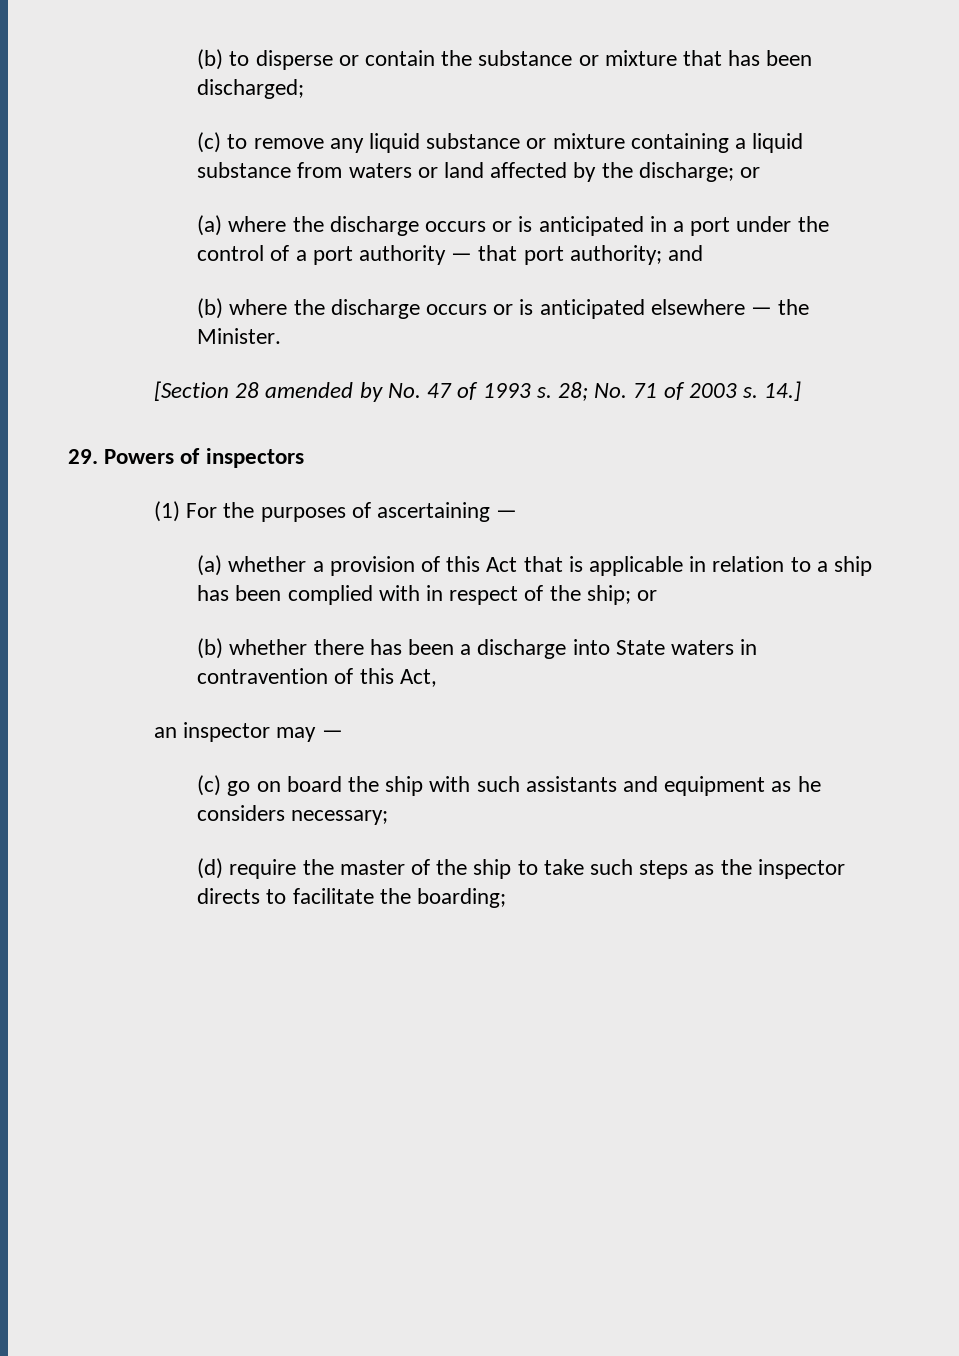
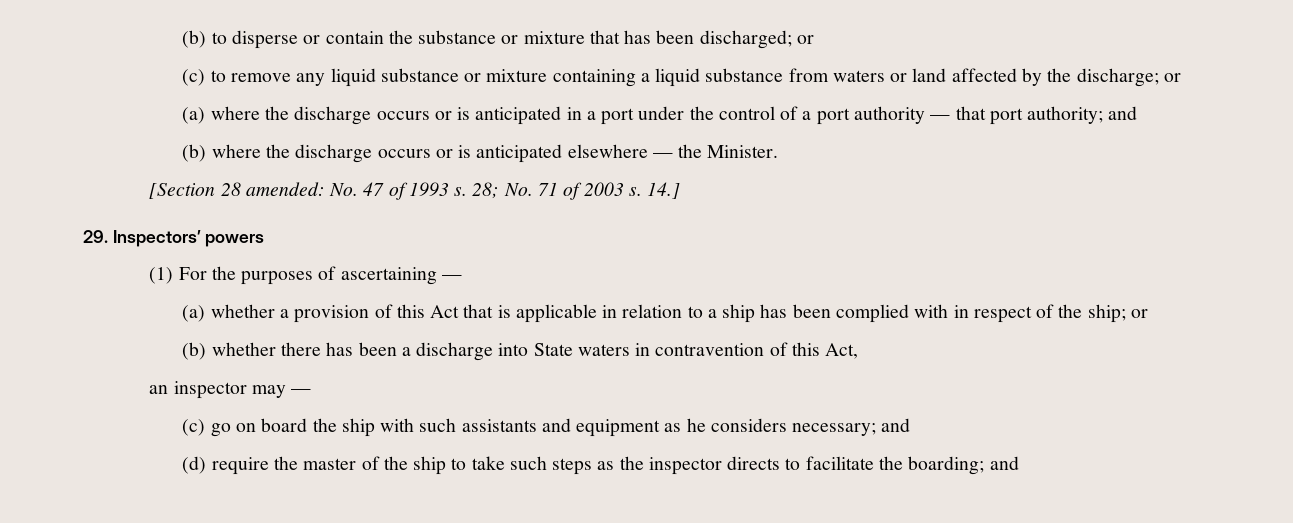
- (b) to disperse or contain the substance or mixture that has been discharged;
+ (b) to disperse or contain the substance or mixture that has been discharged; or
- [Section 28 amended by No. 47 of 1993 s.
+ [Section 28 amended: No. 47 of 1993 s.
- 29. Powers of inspectors
+ 29. Inspectors’ powers
- (c) go on board the ship with such assistants and equipment as he considers necessary;
+ (c) go on board the ship with such assistants and equipment as he considers necessary; and
- (d) require the master of the ship to take such steps as the inspector directs to facilitate the boarding;
+ (d) require the master of the ship to take such steps as the inspector directs to facilitate the boarding; and

